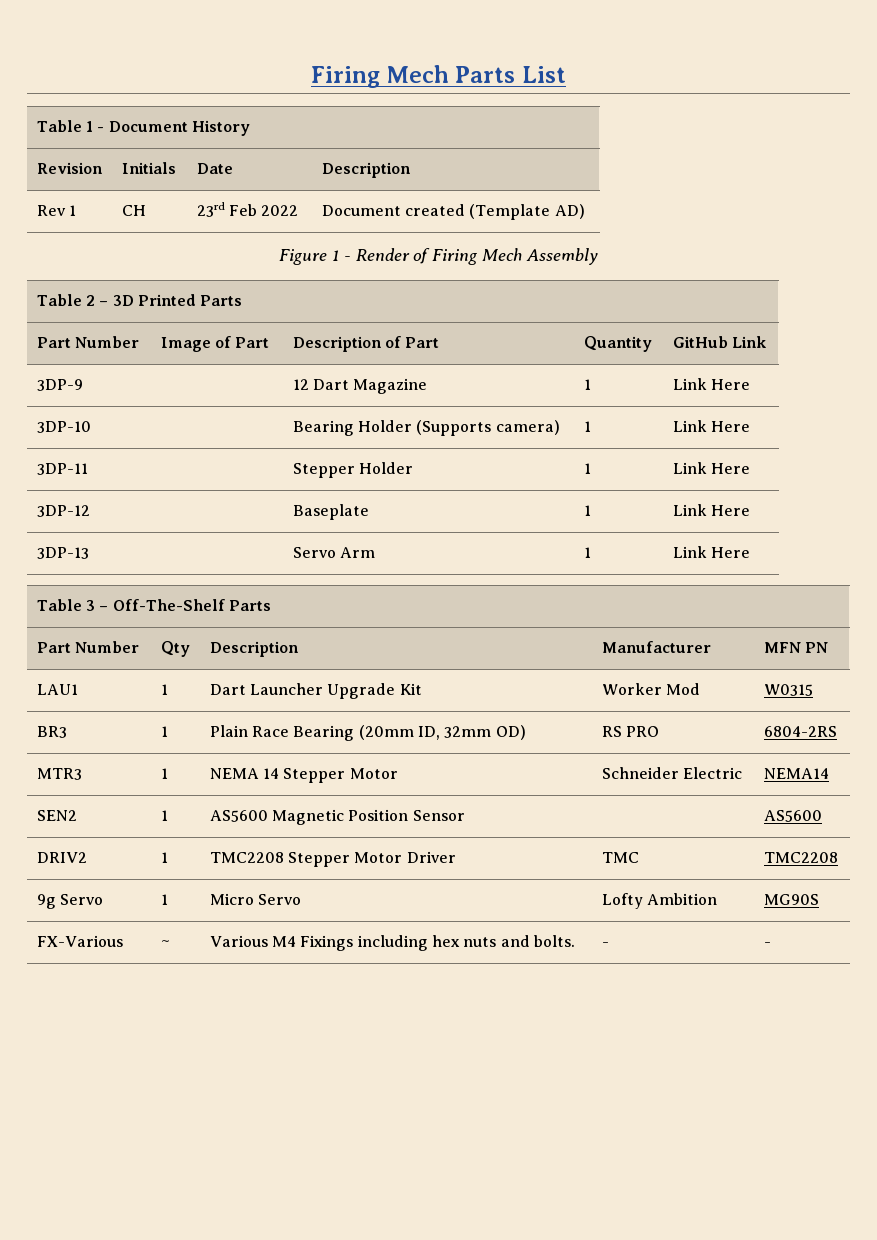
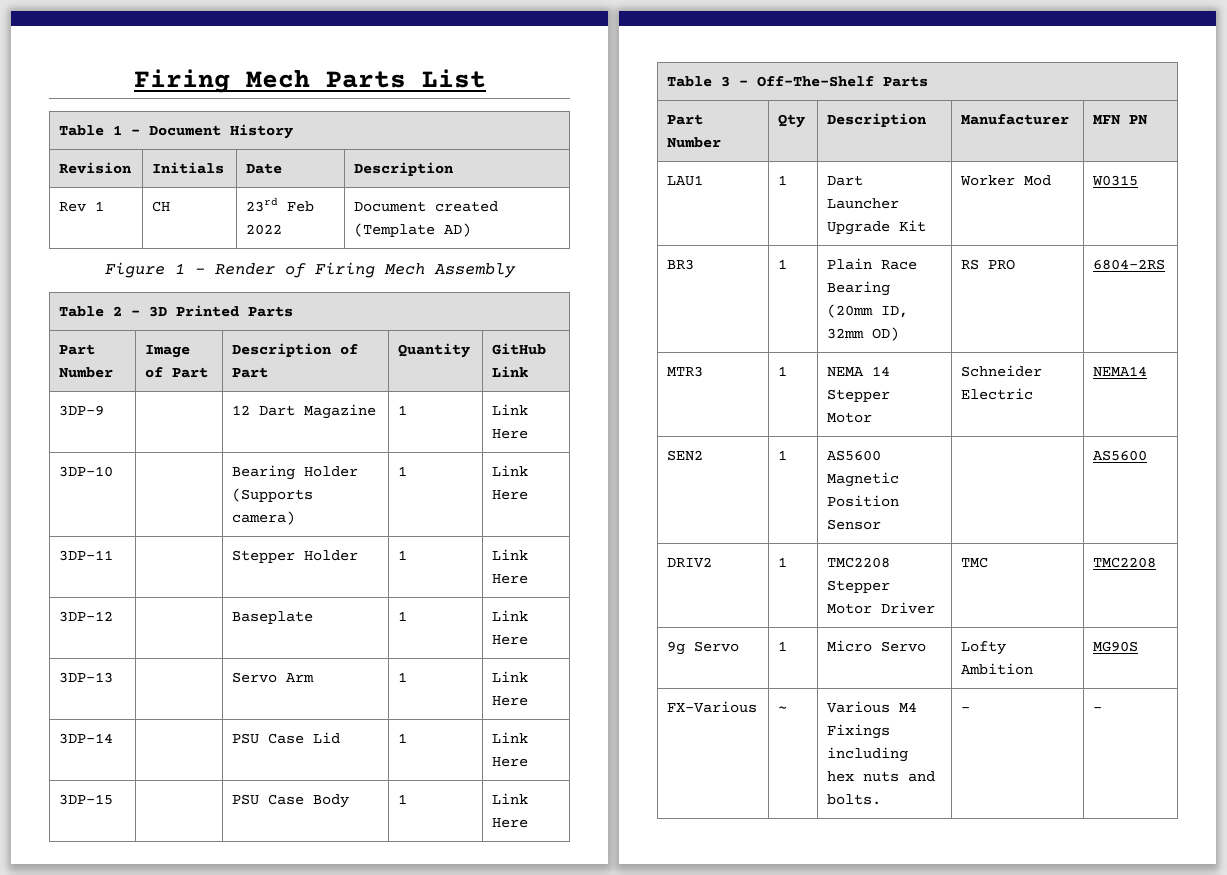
+ 3DP-14 | | PSU Case Lid | 1 | Link Here
+ 3DP-15 | | PSU Case Body | 1 | Link Here

